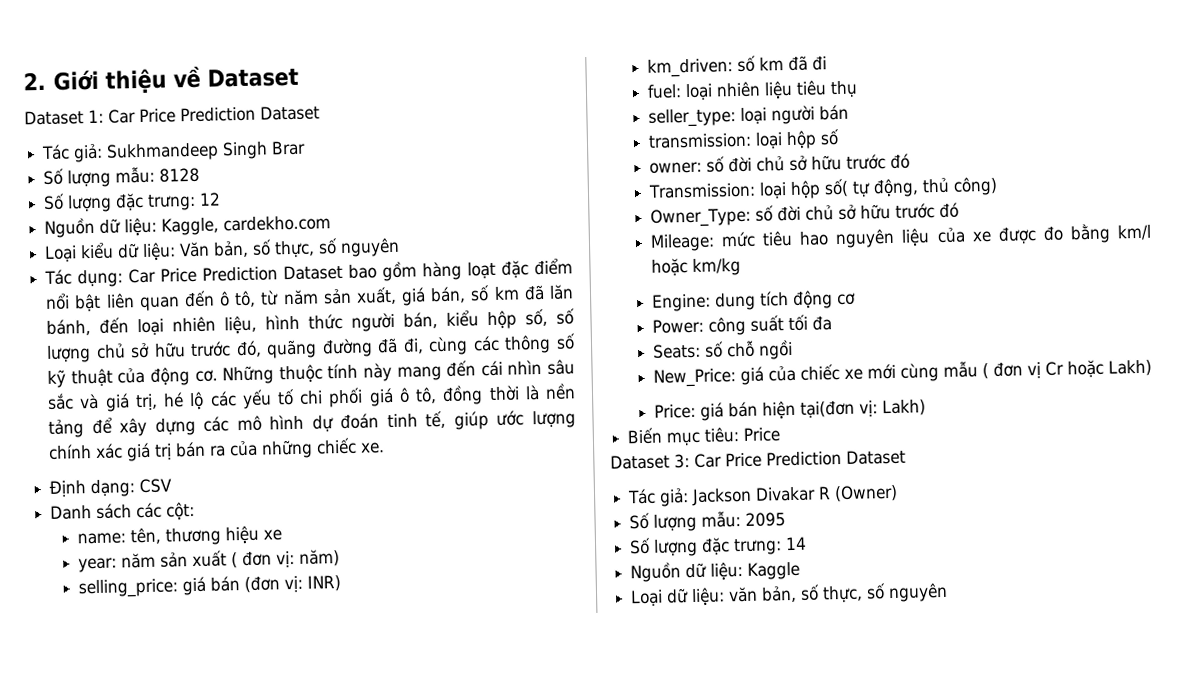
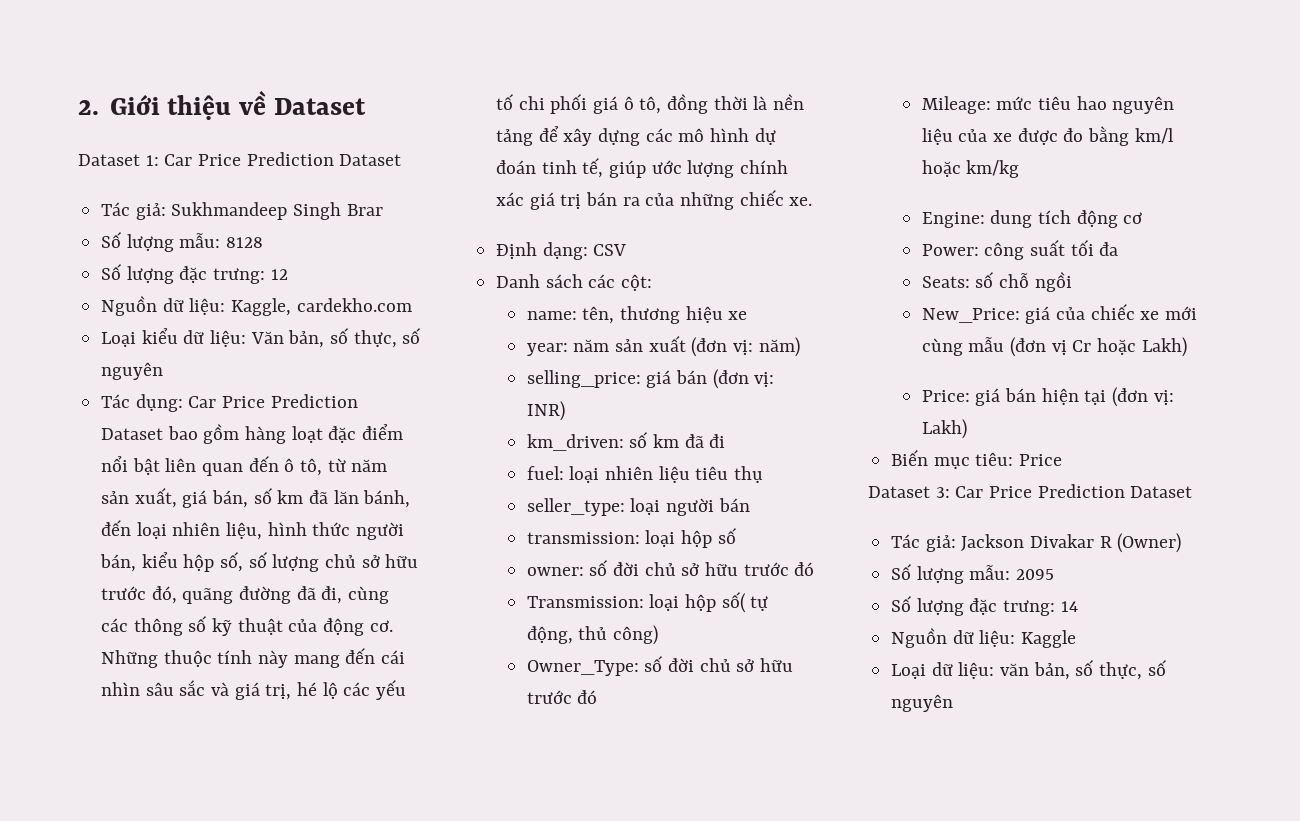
- year: năm sản xuất ( đơn vị: năm)
+ year: năm sản xuất (đơn vị: năm)
- New_Price: giá của chiếc xe mới cùng mẫu ( đơn vị Cr hoặc Lakh)
+ New_Price: giá của chiếc xe mới cùng mẫu (đơn vị Cr hoặc Lakh)
- Price: giá bán hiện tại(đơn vị: Lakh)
+ Price: giá bán hiện tại (đơn vị: Lakh)

